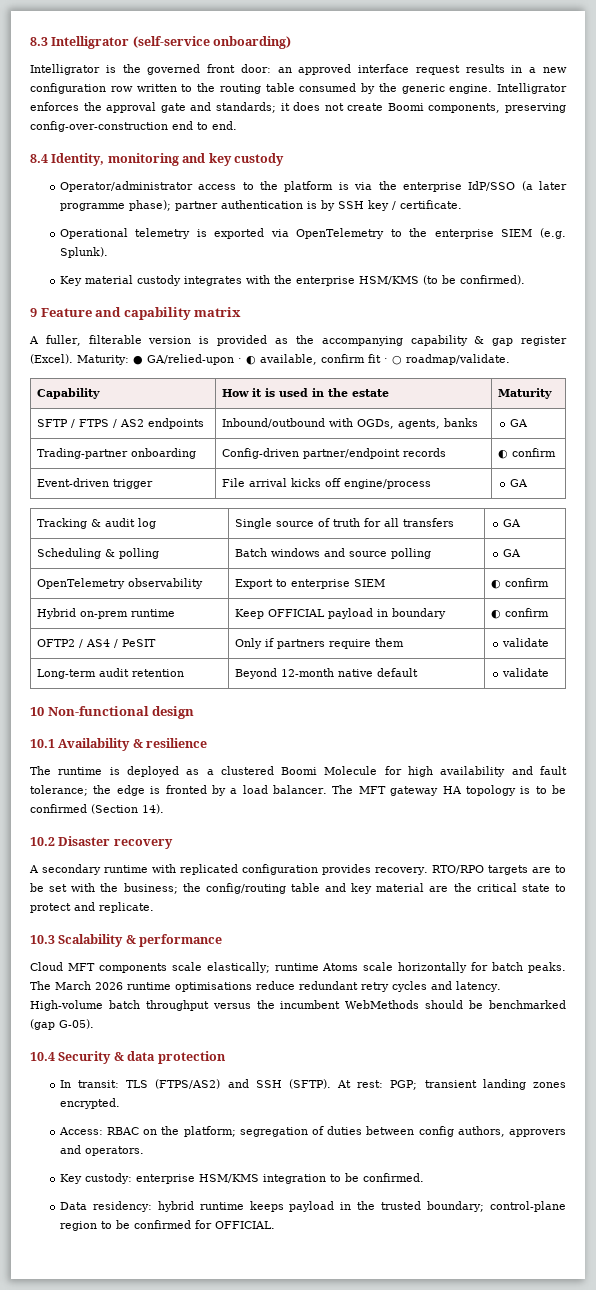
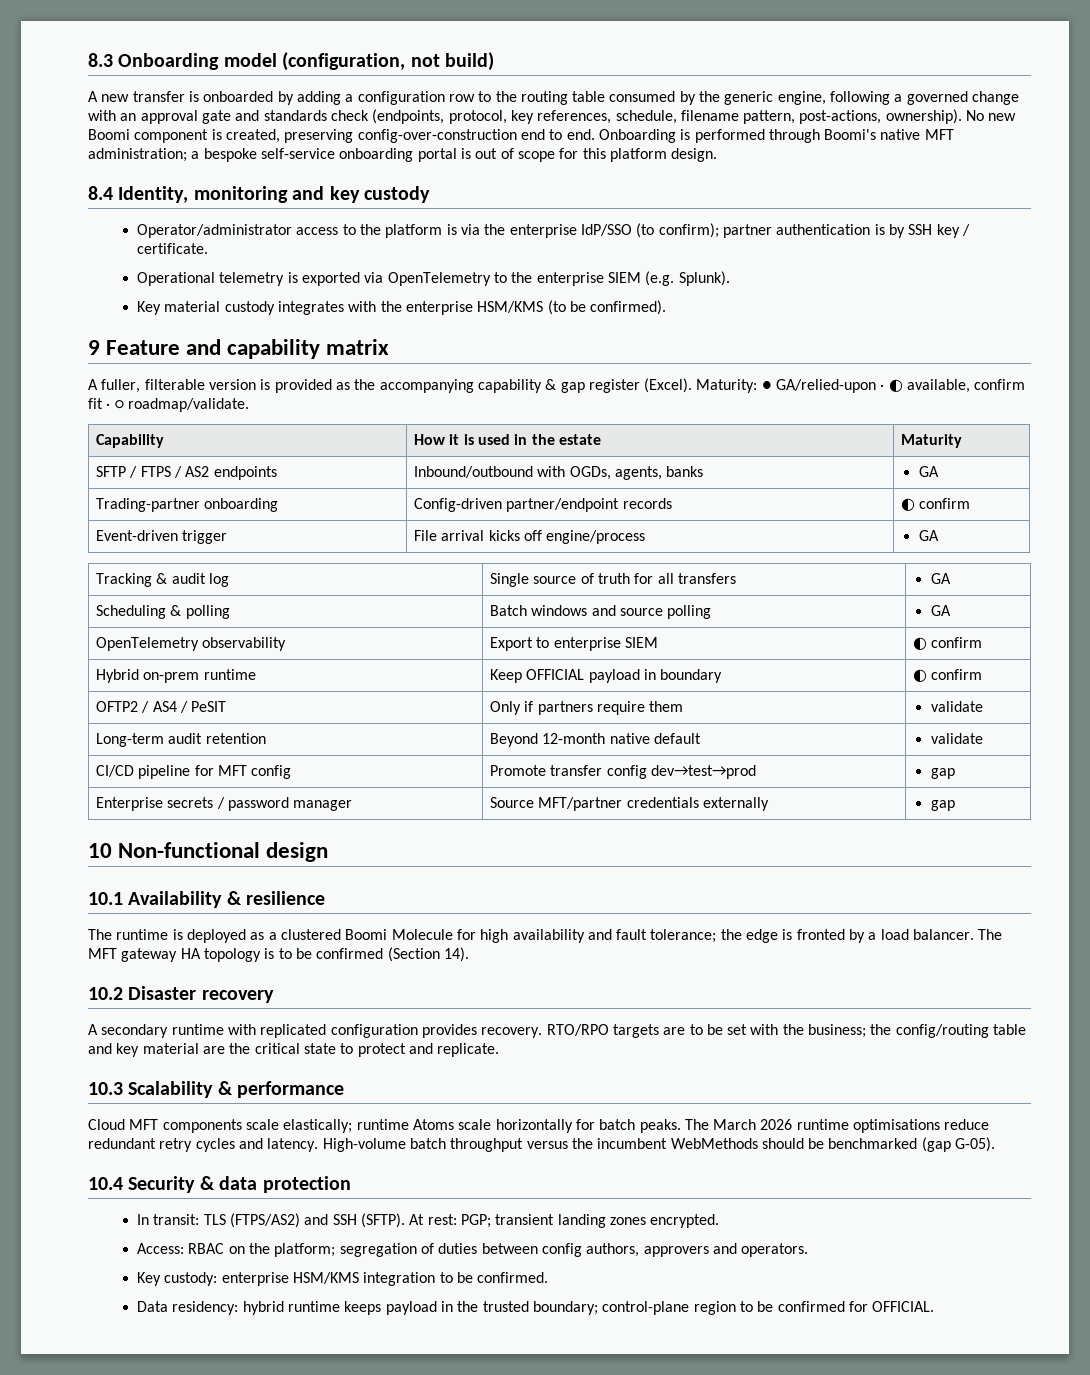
- 8.3 Intelligrator (self-service onboarding)
- Intelligrator is the governed front door: an approved interface request results in a new configuration row written to the routing table consumed by the generic engine. Intelligrator enforces the approval gate and standards; it does not create Boomi components, preserving config-over-construction end to end.
+ 8.3 Onboarding model (configuration, not build)
+ A new transfer is onboarded by adding a configuration row to the routing table consumed by the generic engine, following a governed change with an approval gate and standards check (endpoints, protocol, key references, schedule, filename pattern, post-actions, ownership). No new Boomi component is created, preserving config-over-construction end to end. Onboarding is performed through Boomi's native MFT administration; a bespoke self-service onboarding portal is out of scope for this platform design.
- Operator/administrator access to the platform is via the enterprise IdP/SSO (a later programme phase); partner authentication is by SSH key / certificate.
+ Operator/administrator access to the platform is via the enterprise IdP/SSO (to confirm); partner authentication is by SSH key / certificate.
+ CI/CD pipeline for MFT config | Promote transfer config dev→test→prod | gap
+ Enterprise secrets / password manager | Source MFT/partner credentials externally | gap

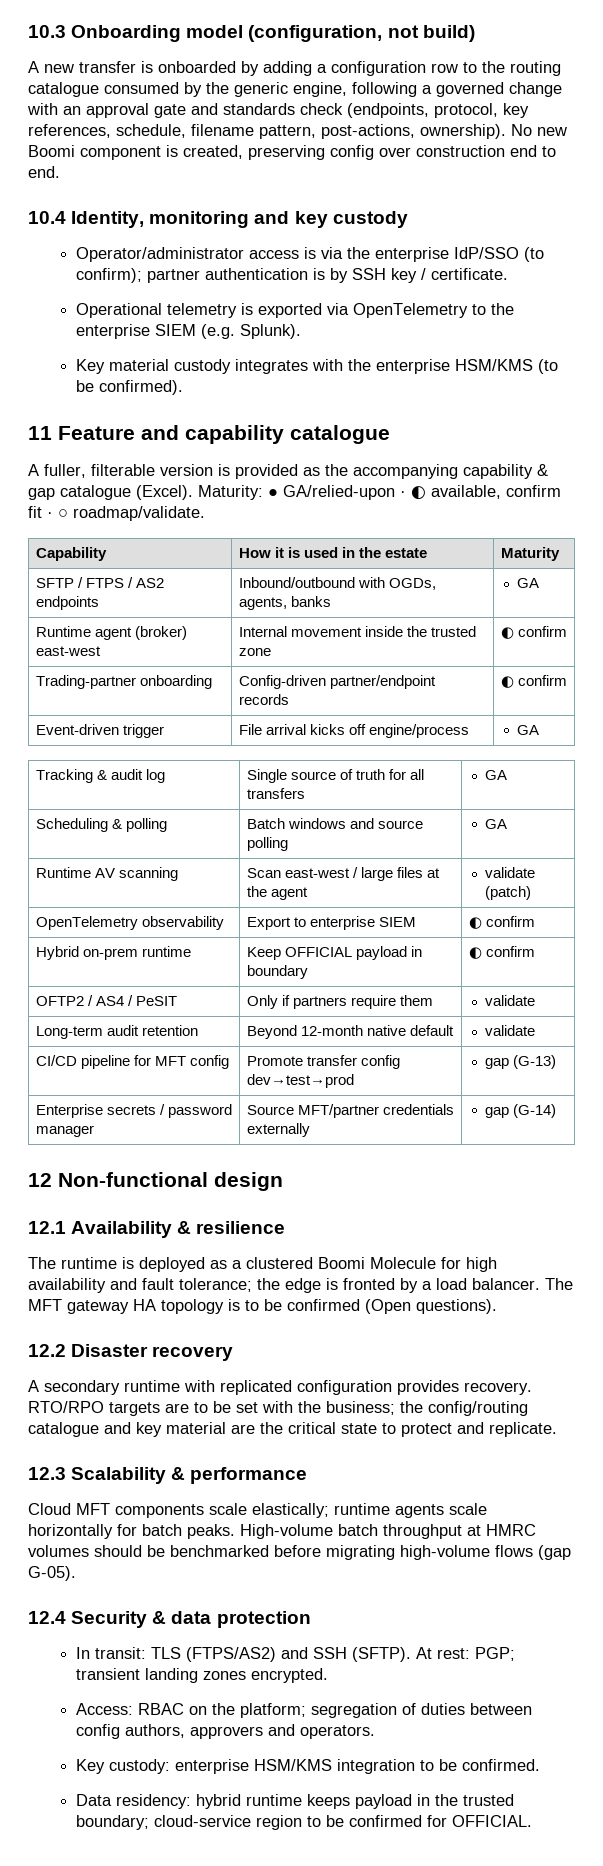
- 8.3 Onboarding model (configuration, not build)
+ 10.3 Onboarding model (configuration, not build)
- A new transfer is onboarded by adding a configuration row to the routing table consumed by the generic engine, following a governed change with an approval gate and standards check (endpoints, protocol, key references, schedule, filename pattern, post-actions, ownership).
+ A new transfer is onboarded by adding a configuration row to the routing catalogue consumed by the generic engine, following a governed change with an approval gate and standards check (endpoints, protocol, key references, schedule, filename pattern, post-actions, ownership).
- No new Boomi component is created, preserving config-over-construction end to end. Onboarding is performed through Boomi's native MFT administration; a bespoke self-service onboarding portal is out of scope for this platform design.
- 8.4 Identity, monitoring and key custody
+ No new Boomi component is created, preserving config over construction end to end.
+ 10.4 Identity, monitoring and key custody
- Operator/administrator access to the platform is via the enterprise IdP/SSO (to confirm); partner authentication is by SSH key / certificate.
+ Operator/administrator access is via the enterprise IdP/SSO (to confirm); partner authentication is by SSH key / certificate.
- 9 Feature and capability matrix
+ 11 Feature and capability catalogue
- A fuller, filterable version is provided as the accompanying capability & gap register (Excel).
+ A fuller, filterable version is provided as the accompanying capability & gap catalogue (Excel).
+ Runtime agent (broker) east-west | Internal movement inside the trusted zone | ◐ confirm
+ Runtime AV scanning | Scan east-west / large files at the agent | validate (patch)
- CI/CD pipeline for MFT config | Promote transfer config dev→test→prod | gap
+ CI/CD pipeline for MFT config | Promote transfer config dev→test→prod | gap (G-13)
- Enterprise secrets / password manager | Source MFT/partner credentials externally | gap
- 10 Non-functional design
+ Enterprise secrets / password manager | Source MFT/partner credentials externally | gap (G-14)
+ 12 Non-functional design
- 10.1 Availability & resilience
+ 12.1 Availability & resilience
- The MFT gateway HA topology is to be confirmed (Section 14).
- 10.2 Disaster recovery
+ The MFT gateway HA topology is to be confirmed (Open questions).
+ 12.2 Disaster recovery
- RTO/RPO targets are to be set with the business; the config/routing table and key material are the critical state to protect and replicate.
+ RTO/RPO targets are to be set with the business; the config/routing catalogue and key material are the critical state to protect and replicate.
- 10.3 Scalability & performance
+ 12.3 Scalability & performance
- Cloud MFT components scale elastically; runtime Atoms scale horizontally for batch peaks.
+ Cloud MFT components scale elastically; runtime agents scale horizontally for batch peaks.
- The March 2026 runtime optimisations reduce redundant retry cycles and latency. High-volume batch throughput versus the incumbent WebMethods should be benchmarked (gap G-05).
+ High-volume batch throughput at HMRC volumes should be benchmarked before migrating high-volume flows (gap G-05).
- 10.4 Security & data protection
+ 12.4 Security & data protection
- Data residency: hybrid runtime keeps payload in the trusted boundary; control-plane region to be confirmed for OFFICIAL.
+ Data residency: hybrid runtime keeps payload in the trusted boundary; cloud-service region to be confirmed for OFFICIAL.

